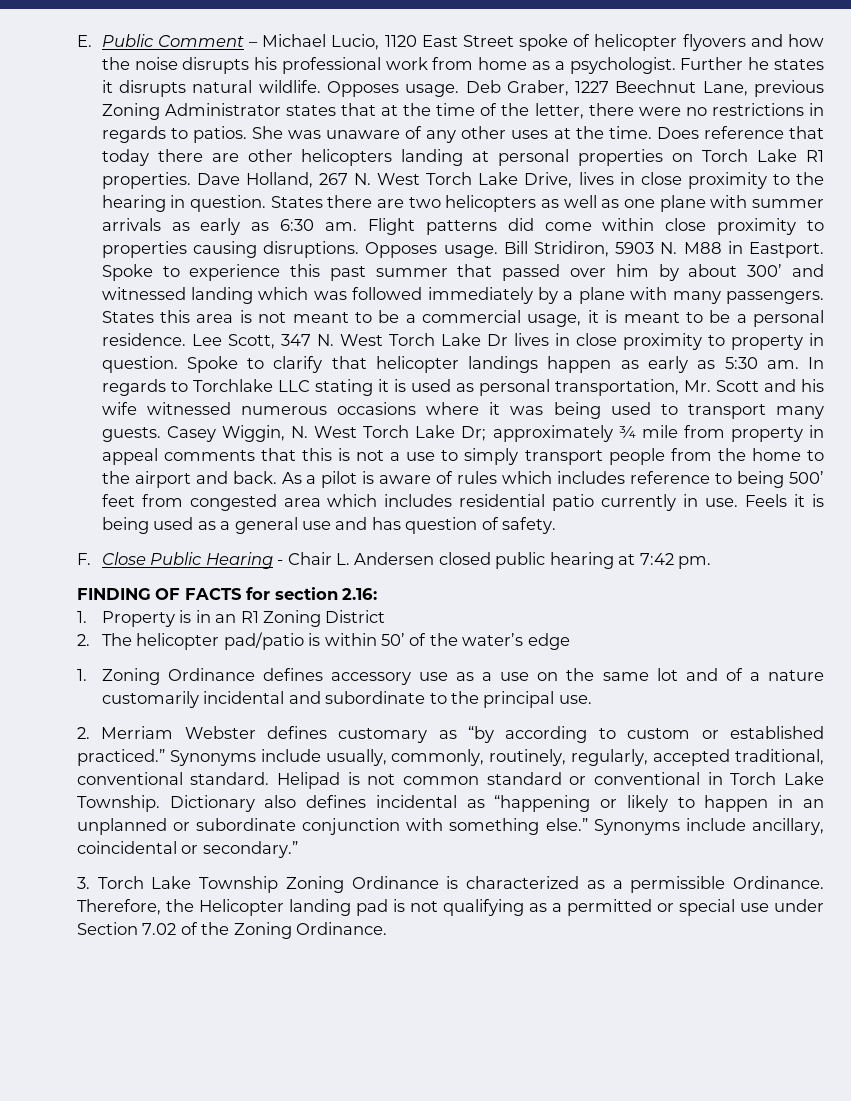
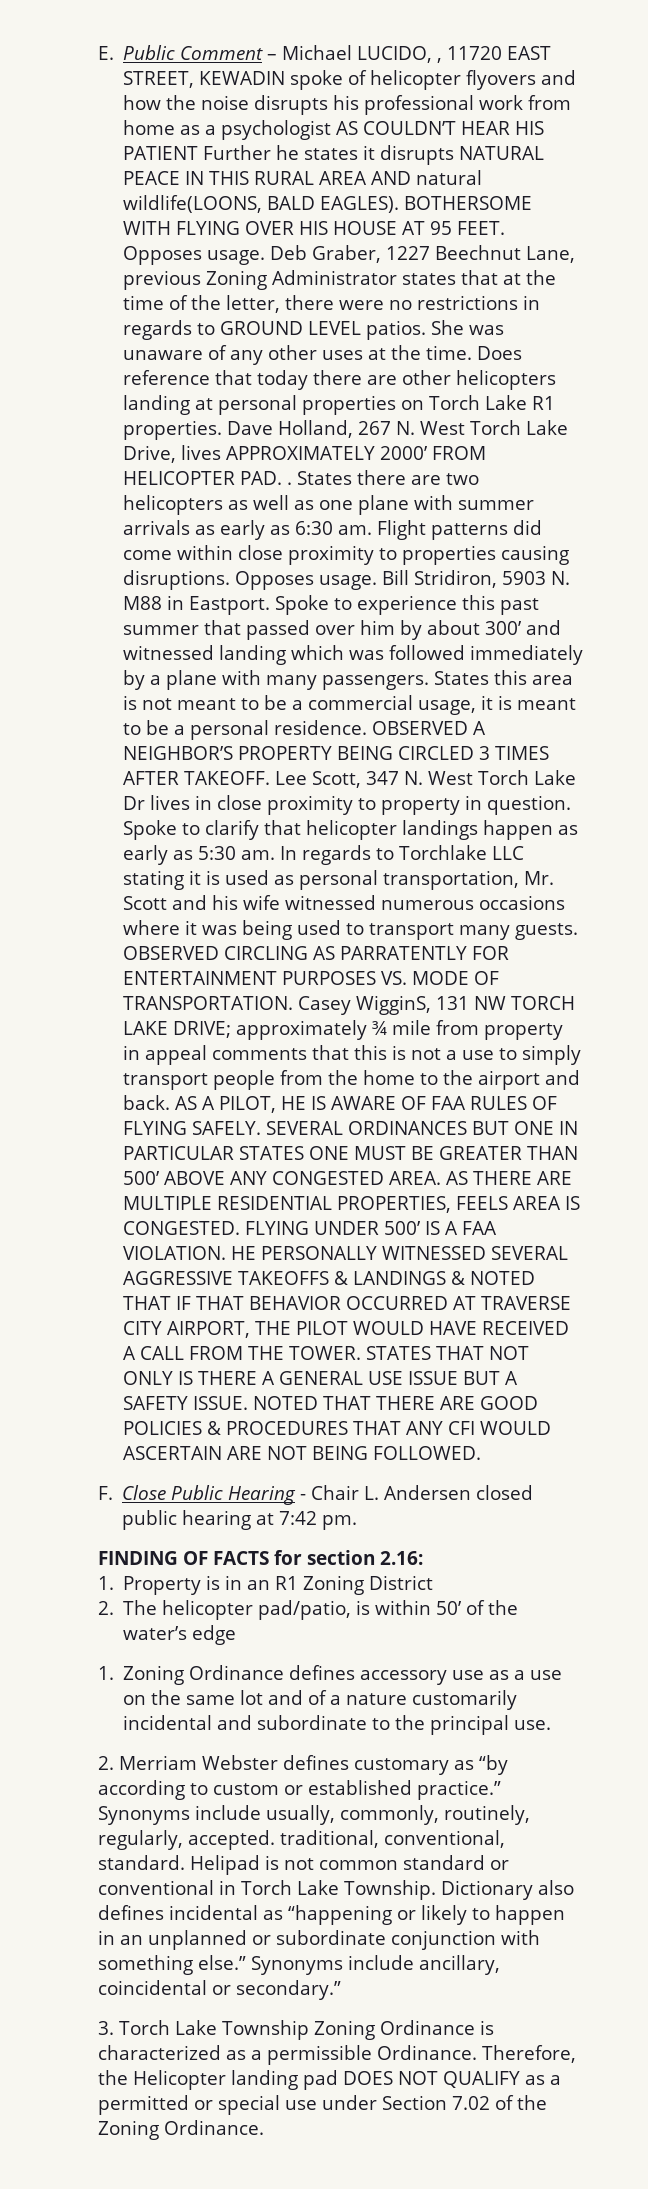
- E. Public Comment – Michael Lucio, 1120 East Street spoke of helicopter flyovers and how the noise disrupts his professional work from home as a psychologist. Further he states it disrupts natural wildlife.
+ E. Public Comment – Michael LUCIDO, , 11720 EAST STREET, KEWADIN spoke of helicopter flyovers and how the noise disrupts his professional work from home as a psychologist AS COULDN’T HEAR HIS PATIENT Further he states it disrupts NATURAL PEACE IN THIS RURAL AREA AND natural wildlife(LOONS, BALD EAGLES). BOTHERSOME WITH FLYING OVER HIS HOUSE AT 95 FEET.
- Deb Graber, 1227 Beechnut Lane, previous Zoning Administrator states that at the time of the letter, there were no restrictions in regards to patios.
+ Deb Graber, 1227 Beechnut Lane, previous Zoning Administrator states that at the time of the letter, there were no restrictions in regards to GROUND LEVEL patios.
- Dave Holland, 267 N. West Torch Lake Drive, lives in close proximity to the hearing in question.
+ Dave Holland, 267 N. West Torch Lake Drive, lives APPROXIMATELY 2000’ FROM HELICOPTER PAD. .
+ OBSERVED A NEIGHBOR’S PROPERTY BEING CIRCLED 3 TIMES AFTER TAKEOFF.
- Casey Wiggin, N. West Torch Lake Dr; approximately ¾ mile from property in appeal comments that this is not a use to simply transport people from the home to the airport and back.
+ OBSERVED CIRCLING AS PARRATENTLY FOR ENTERTAINMENT PURPOSES VS. MODE OF TRANSPORTATION. Casey WigginS, 131 NW TORCH LAKE DRIVE; approximately ¾ mile from property in appeal comments that this is not a use to simply transport people from the home to the airport and back.
- As a pilot is aware of rules which includes reference to being 500’ feet from congested area which includes residential patio currently in use. Feels it is being used as a general use and has question of safety.
+ AS A PILOT, HE IS AWARE OF FAA RULES OF FLYING SAFELY. SEVERAL ORDINANCES BUT ONE IN PARTICULAR STATES ONE MUST BE GREATER THAN 500’ ABOVE ANY CONGESTED AREA. AS THERE ARE MULTIPLE RESIDENTIAL PROPERTIES, FEELS AREA IS CONGESTED. FLYING UNDER 500’ IS A FAA VIOLATION. HE PERSONALLY WITNESSED SEVERAL AGGRESSIVE TAKEOFFS & LANDINGS & NOTED THAT IF THAT BEHAVIOR OCCURRED AT TRAVERSE CITY AIRPORT, THE PILOT WOULD HAVE RECEIVED A CALL FROM THE TOWER. STATES THAT NOT ONLY IS THERE A GENERAL USE ISSUE BUT A SAFETY ISSUE. NOTED THAT THERE ARE GOOD POLICIES & PROCEDURES THAT ANY CFI WOULD ASCERTAIN ARE NOT BEING FOLLOWED.
- 2. The helicopter pad/patio is within 50’ of the water’s edge
+ 2. The helicopter pad/patio, is within 50’ of the water’s edge
- 2. Merriam Webster defines customary as “by according to custom or established practiced.”
+ 2. Merriam Webster defines customary as “by according to custom or established practice.”
- Synonyms include usually, commonly, routinely, regularly, accepted traditional, conventional standard.
+ Synonyms include usually, commonly, routinely, regularly, accepted. traditional, conventional, standard.
- Therefore, the Helicopter landing pad is not qualifying as a permitted or special use under Section 7.02 of the Zoning Ordinance.
+ Therefore, the Helicopter landing pad DOES NOT QUALIFY as a permitted or special use under Section 7.02 of the Zoning Ordinance.

